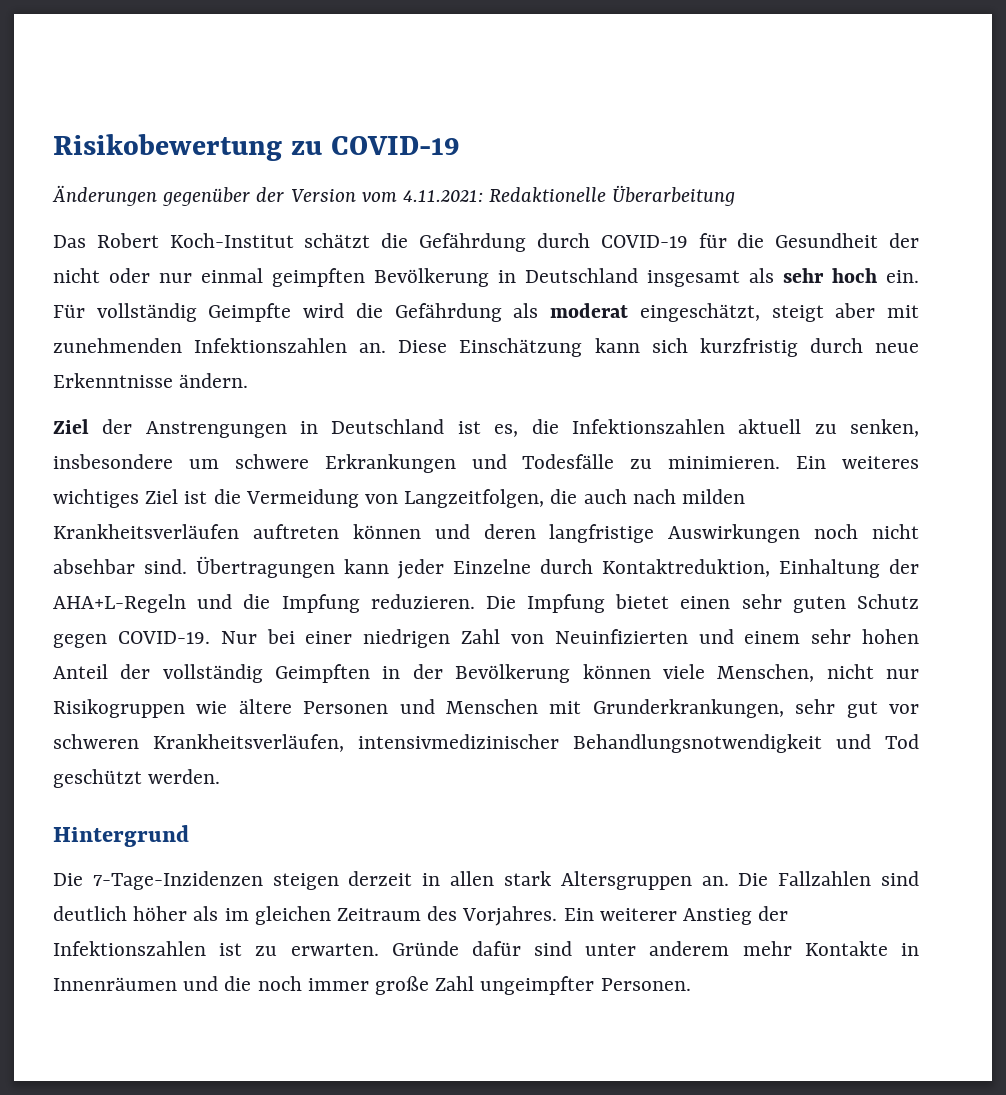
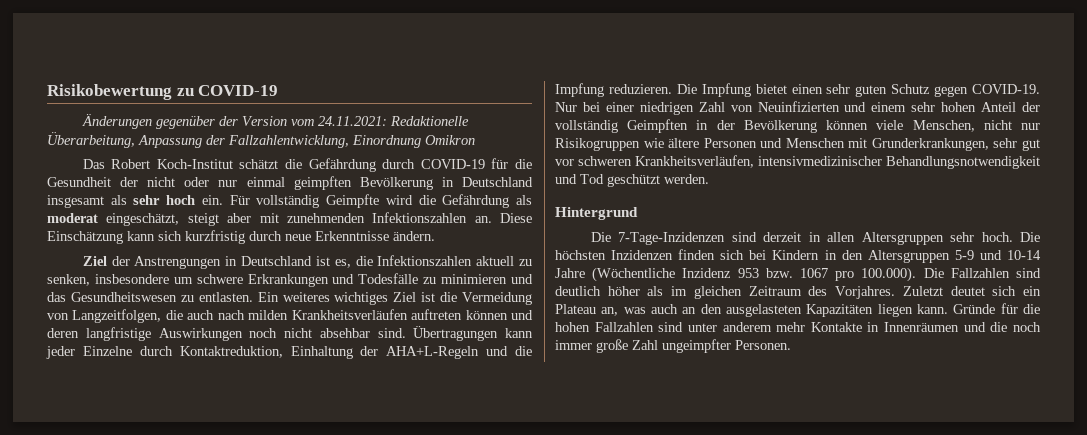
- Änderungen gegenüber der Version vom 4.11.2021: Redaktionelle Überarbeitung
+ Änderungen gegenüber der Version vom 24.11.2021: Redaktionelle Überarbeitung, Anpassung der Fallzahlentwicklung, Einordnung Omikron
- Ziel der Anstrengungen in Deutschland ist es, die Infektionszahlen aktuell zu senken, insbesondere um schwere Erkrankungen und Todesfälle zu minimieren.
+ Ziel der Anstrengungen in Deutschland ist es, die Infektionszahlen aktuell zu senken, insbesondere um schwere Erkrankungen und Todesfälle zu minimieren und das Gesundheitswesen zu entlasten.
- Die 7-Tage-Inzidenzen steigen derzeit in allen stark Altersgruppen an. Die Fallzahlen sind deutlich höher als im gleichen Zeitraum des Vorjahres.
+ Die 7-Tage-Inzidenzen sind derzeit in allen Altersgruppen sehr hoch. Die höchsten Inzidenzen finden sich bei Kindern in den Altersgruppen 5-9 und 10-14 Jahre (Wöchentliche Inzidenz 953 bzw. 1067 pro 100.000). Die Fallzahlen sind deutlich höher als im gleichen Zeitraum des Vorjahres.
- Ein weiterer Anstieg der Infektionszahlen ist zu erwarten. Gründe dafür sind unter anderem mehr Kontakte in Innenräumen und die noch immer große Zahl ungeimpfter Personen.
+ Zuletzt deutet sich ein Plateau an, was auch an den ausgelasteten Kapazitäten liegen kann. Gründe für die hohen Fallzahlen sind unter anderem mehr Kontakte in Innenräumen und die noch immer große Zahl ungeimpfter Personen.

